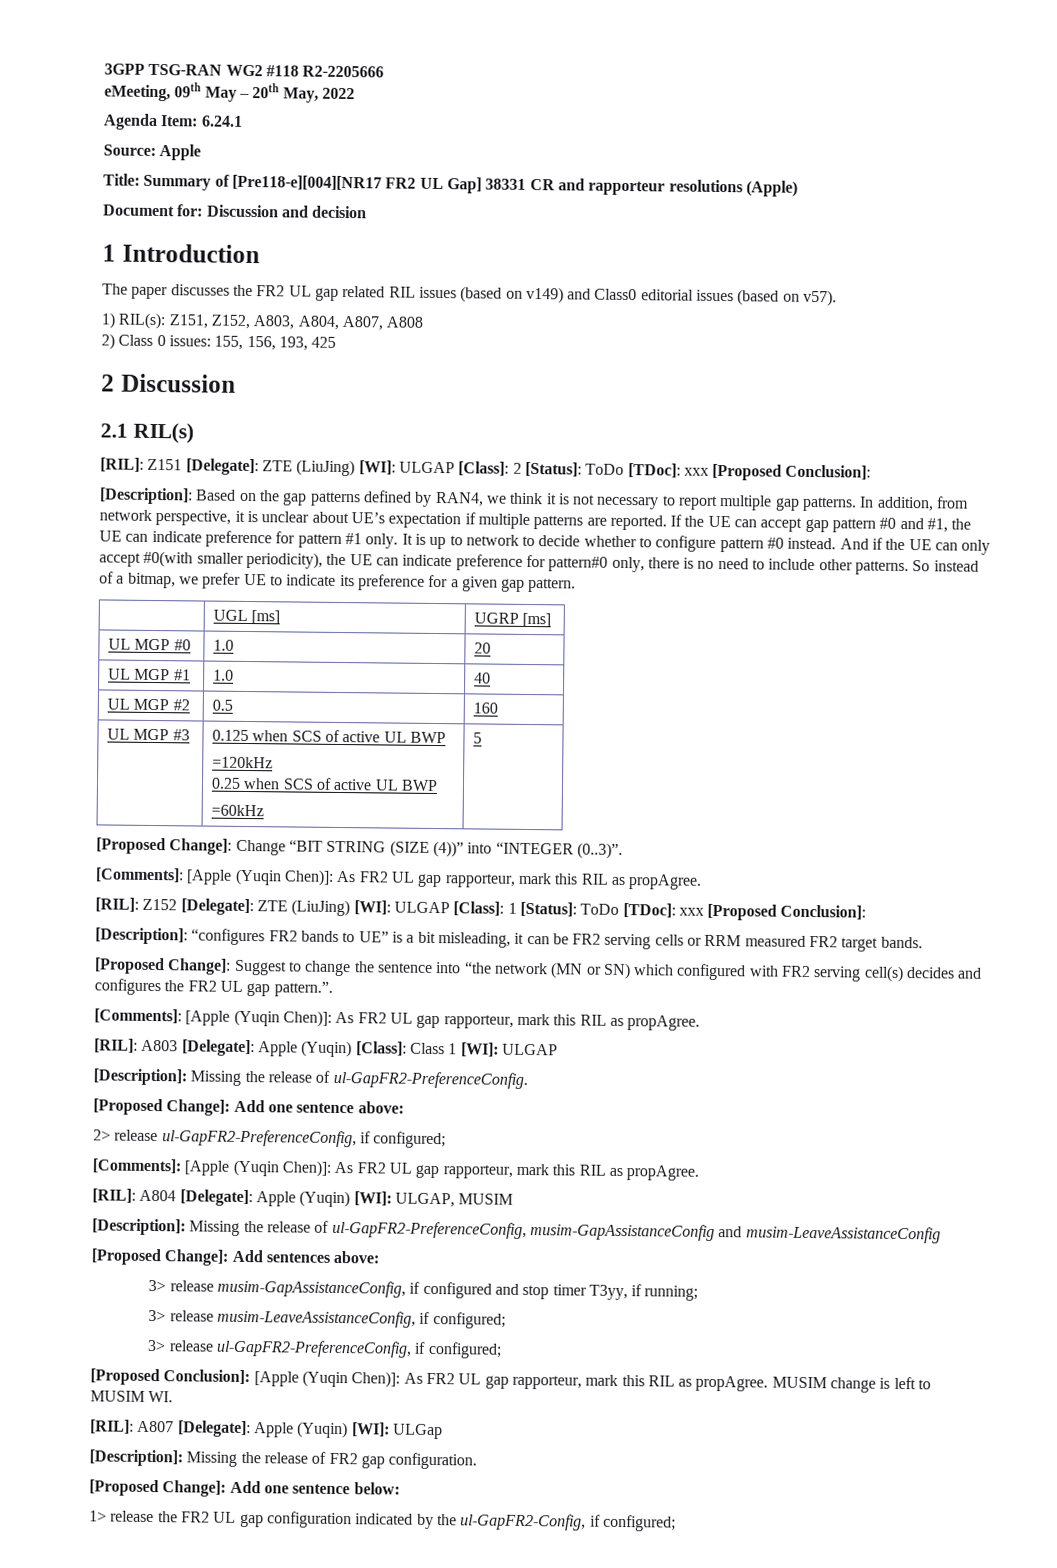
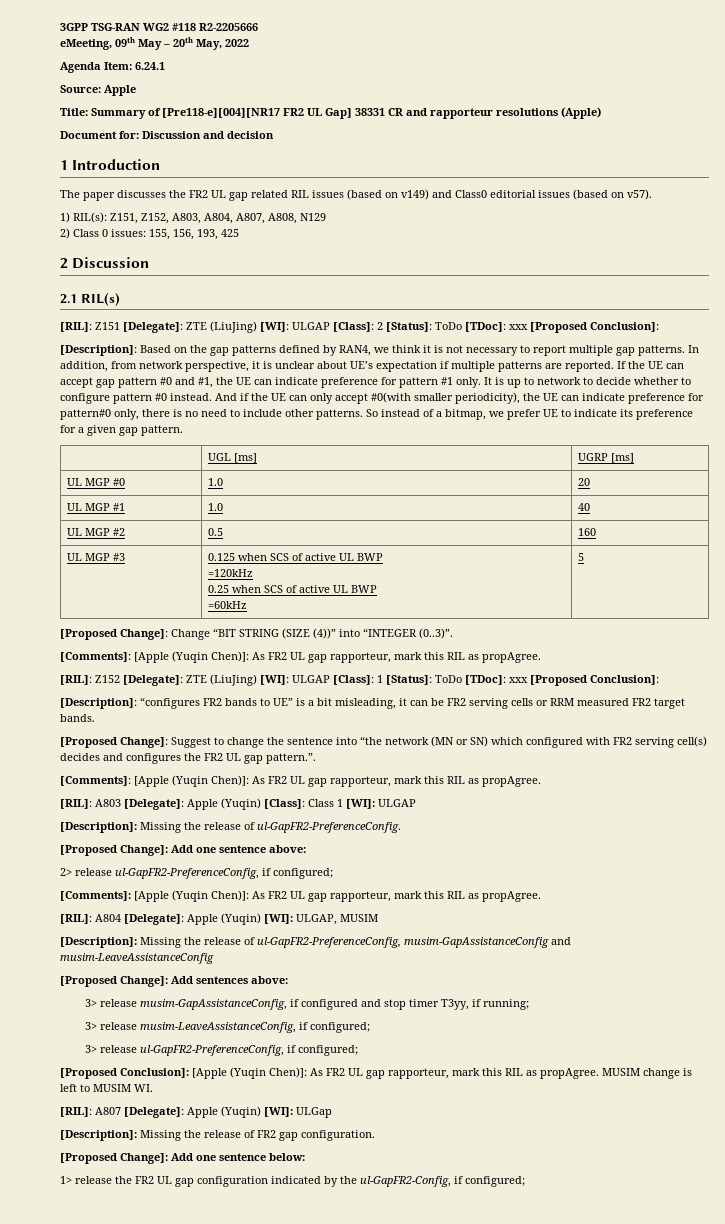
- 1) RIL(s): Z151, Z152, A803, A804, A807, A808
+ 1) RIL(s): Z151, Z152, A803, A804, A807, A808, N129

